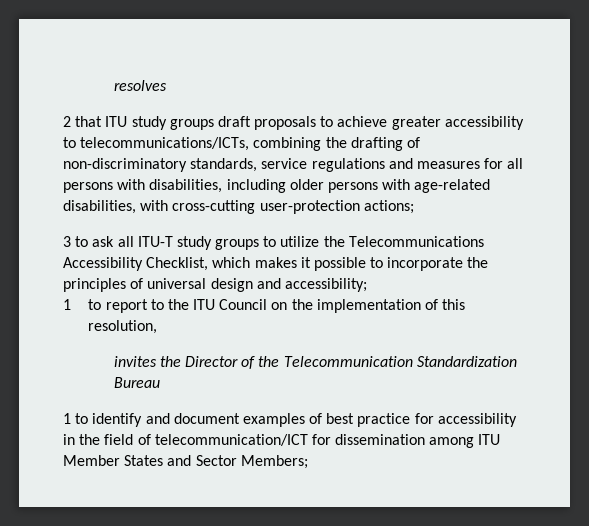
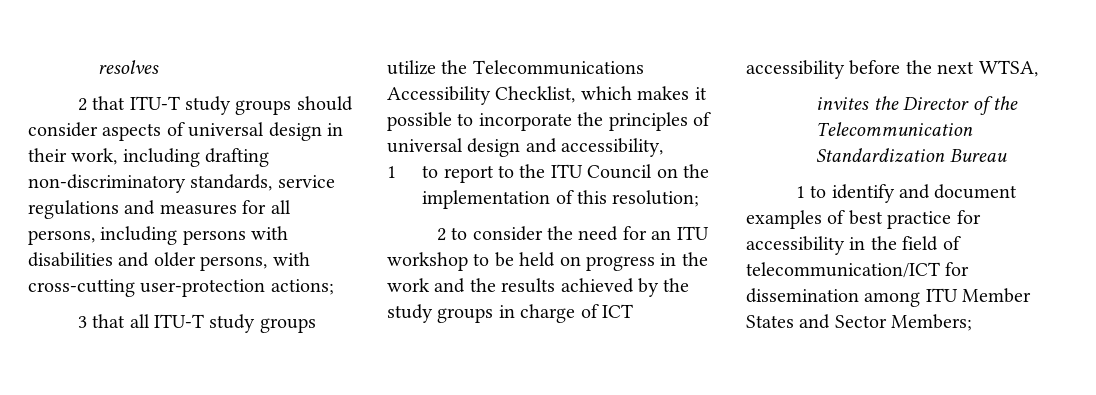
- 2 that ITU study groups draft proposals to achieve greater accessibility to telecommunications/ICTs, combining the drafting of non-discriminatory standards, service regulations and measures for all persons with disabilities, including older persons with age-related disabilities, with cross-cutting user-protection actions;
+ 2 that ITU-T study groups should consider aspects of universal design in their work, including drafting non-discriminatory standards, service regulations and measures for all persons, including persons with disabilities and older persons, with cross-cutting user-protection actions;
- 3 to ask all ITU-T study groups to utilize the Telecommunications Accessibility Checklist, which makes it possible to incorporate the principles of universal design and accessibility;
+ 3 that all ITU-T study groups utilize the Telecommunications Accessibility Checklist, which makes it possible to incorporate the principles of universal design and accessibility,
- 1 to report to the ITU Council on the implementation of this resolution,
+ 1 to report to the ITU Council on the implementation of this resolution;
+ 2 to consider the need for an ITU workshop to be held on progress in the work and the results achieved by the study groups in charge of ICT accessibility before the next WTSA,

